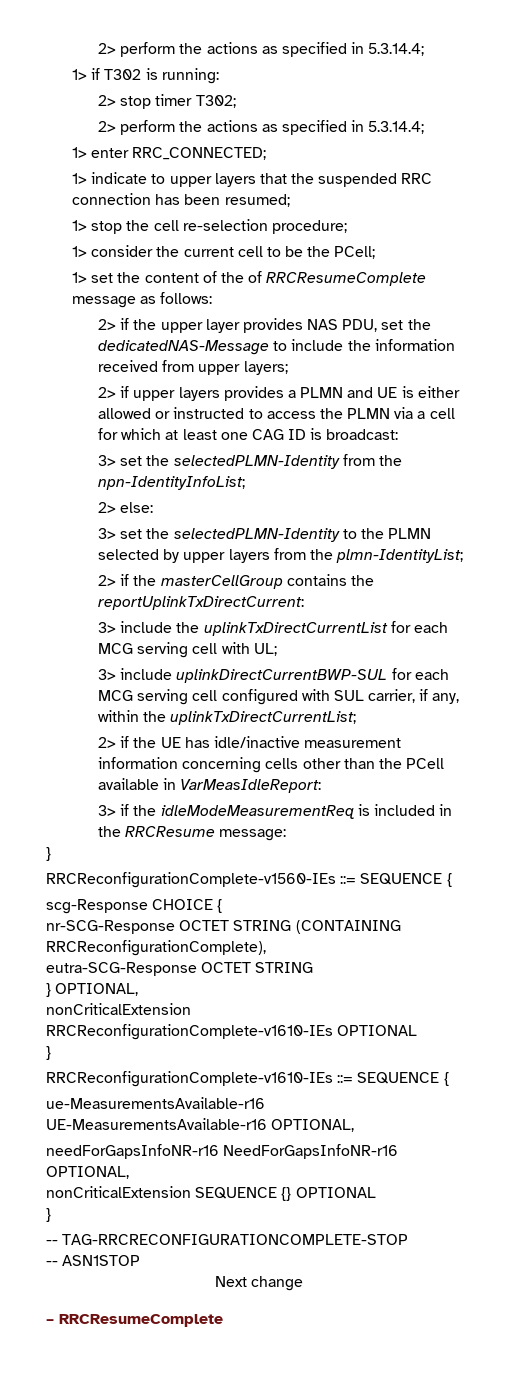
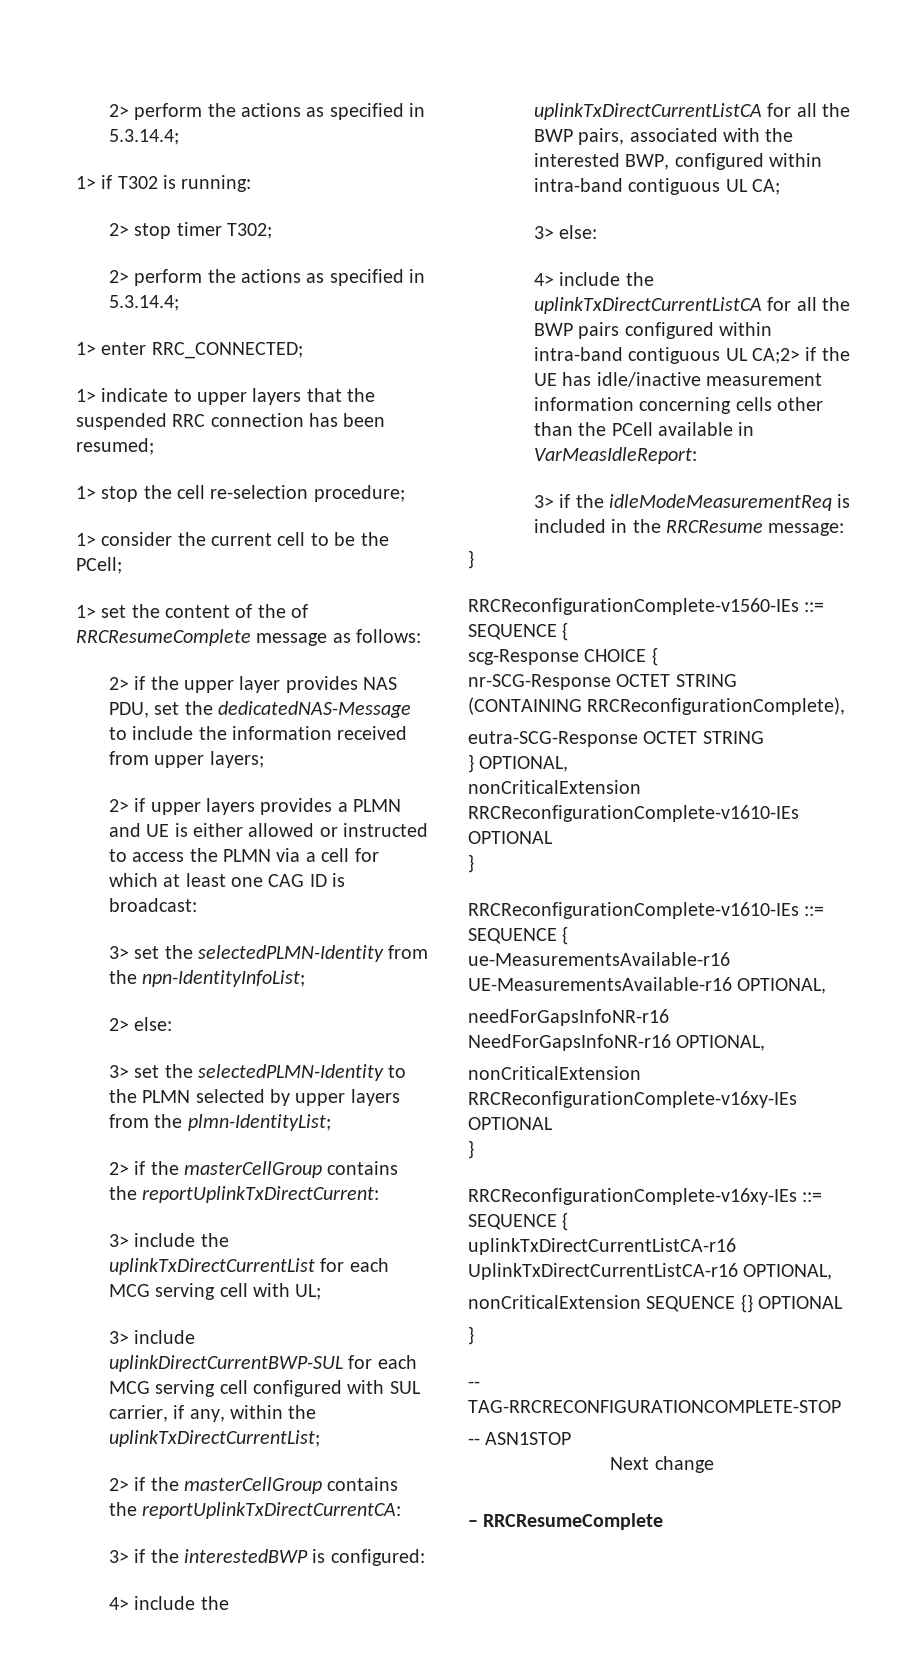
- 2> if the UE has idle/inactive measurement information concerning cells other than the PCell available in VarMeasIdleReport:
+ 2> if the masterCellGroup contains the reportUplinkTxDirectCurrentCA:
+ 3> if the interestedBWP is configured:
+ 4> include the uplinkTxDirectCurrentListCA for all the BWP pairs, associated with the interested BWP, configured within intra-band contiguous UL CA;
+ 3> else:
+ 4> include the uplinkTxDirectCurrentListCA for all the BWP pairs configured within intra-band contiguous UL CA;2> if the UE has idle/inactive measurement information concerning cells other than the PCell available in VarMeasIdleReport:
+ nonCriticalExtension RRCReconfigurationComplete-v16xy-IEs OPTIONAL
+ }
+ RRCReconfigurationComplete-v16xy-IEs ::= SEQUENCE {
+ uplinkTxDirectCurrentListCA-r16 UplinkTxDirectCurrentListCA-r16 OPTIONAL,

